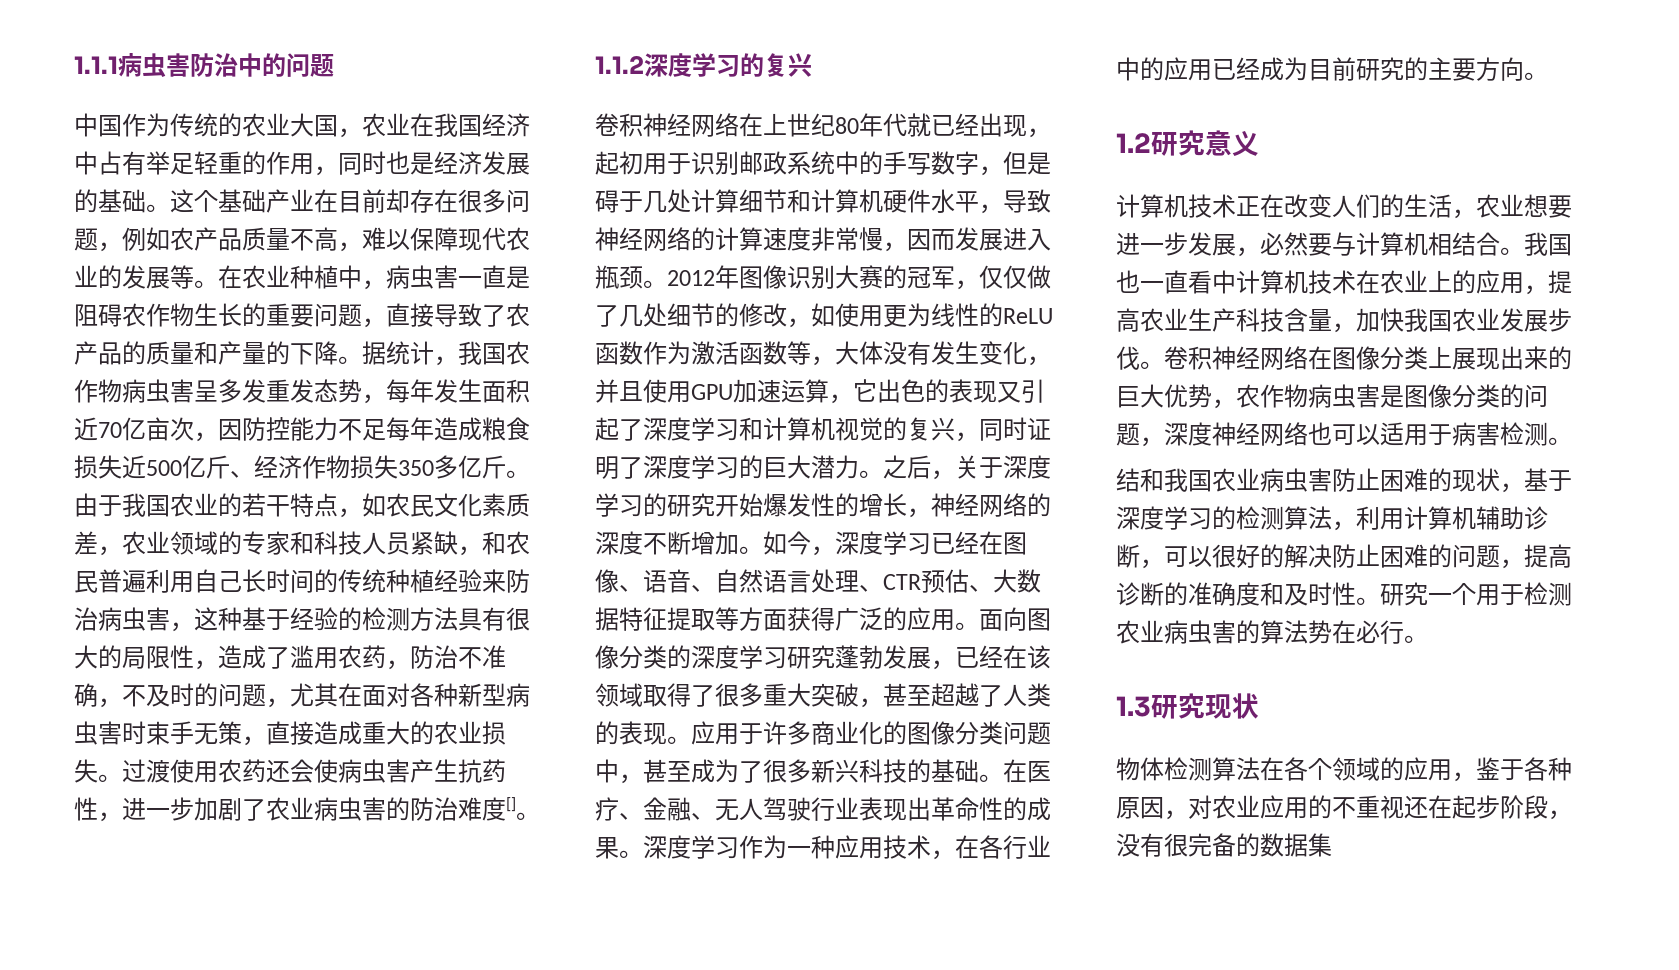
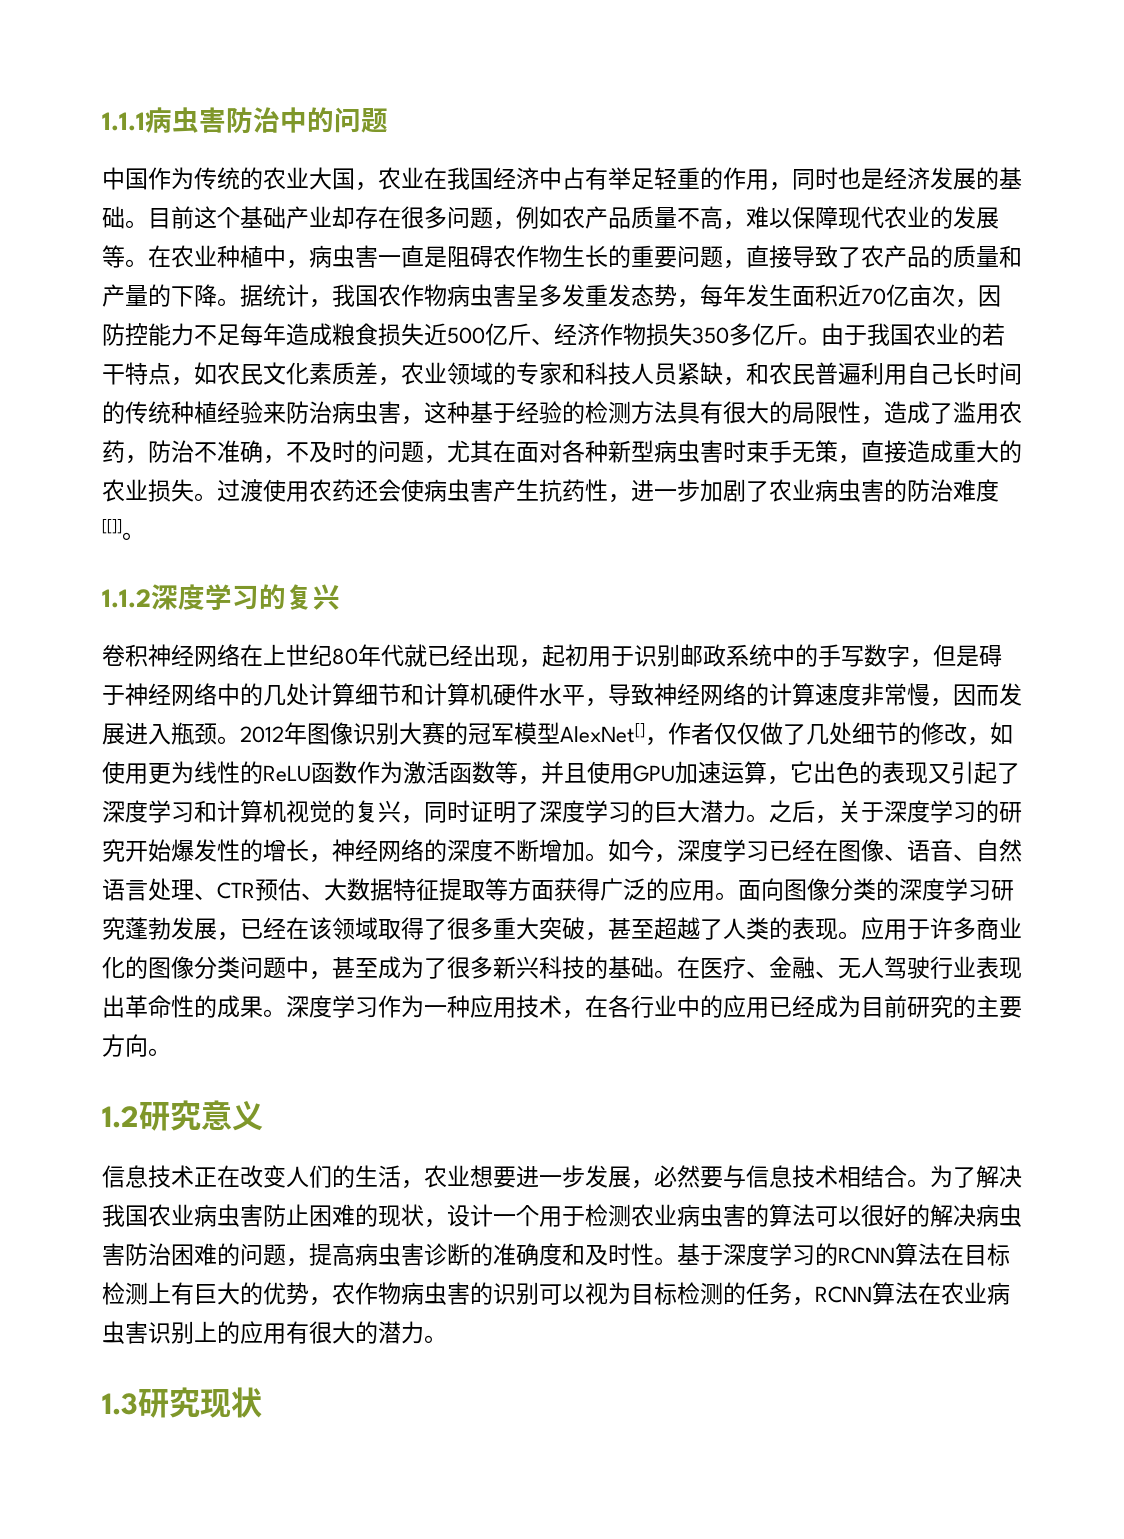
- 这个基础产业在目前却存在很多问题，例如农产品质量不高，难以保障现代农业的发展等。
+ 目前这个基础产业却存在很多问题，例如农产品质量不高，难以保障现代农业的发展等。
- 过渡使用农药还会使病虫害产生抗药性，进一步加剧了农业病虫害的防治难度[]。
+ 过渡使用农药还会使病虫害产生抗药性，进一步加剧了农业病虫害的防治难度[[]]。
- 卷积神经网络在上世纪80年代就已经出现，起初用于识别邮政系统中的手写数字，但是碍于几处计算细节和计算机硬件水平，导致神经网络的计算速度非常慢，因而发展进入瓶颈。
+ 卷积神经网络在上世纪80年代就已经出现，起初用于识别邮政系统中的手写数字，但是碍于神经网络中的几处计算细节和计算机硬件水平，导致神经网络的计算速度非常慢，因而发展进入瓶颈。
- 2012年图像识别大赛的冠军，仅仅做了几处细节的修改，如使用更为线性的ReLU函数作为激活函数等，大体没有发生变化，并且使用GPU加速运算，它出色的表现又引起了深度学习和计算机视觉的复兴，同时证明了深度学习的巨大潜力。
+ 2012年图像识别大赛的冠军模型AlexNet[]，作者仅仅做了几处细节的修改，如使用更为线性的ReLU函数作为激活函数等，并且使用GPU加速运算，它出色的表现又引起了深度学习和计算机视觉的复兴，同时证明了深度学习的巨大潜力。
- 计算机技术正在改变人们的生活，农业想要进一步发展，必然要与计算机相结合。我国也一直看中计算机技术在农业上的应用，提高农业生产科技含量，加快我国农业发展步伐。卷积神经网络在图像分类上展现出来的巨大优势，农作物病虫害是图像分类的问题，深度神经网络也可以适用于病害检测。
- 结和我国农业病虫害防止困难的现状，基于深度学习的检测算法，利用计算机辅助诊断，可以很好的解决防止困难的问题，提高诊断的准确度和及时性。研究一个用于检测农业病虫害的算法势在必行。
+ 信息技术正在改变人们的生活，农业想要进一步发展，必然要与信息技术相结合。为了解决我国农业病虫害防止困难的现状，设计一个用于检测农业病虫害的算法可以很好的解决病虫害防治困难的问题，提高病虫害诊断的准确度和及时性。基于深度学习的RCNN算法在目标检测上有巨大的优势，农作物病虫害的识别可以视为目标检测的任务，RCNN算法在农业病虫害识别上的应用有很大的潜力。
  1.3研究现状
- 物体检测算法在各个领域的应用，鉴于各种原因，对农业应用的不重视还在起步阶段，没有很完备的数据集

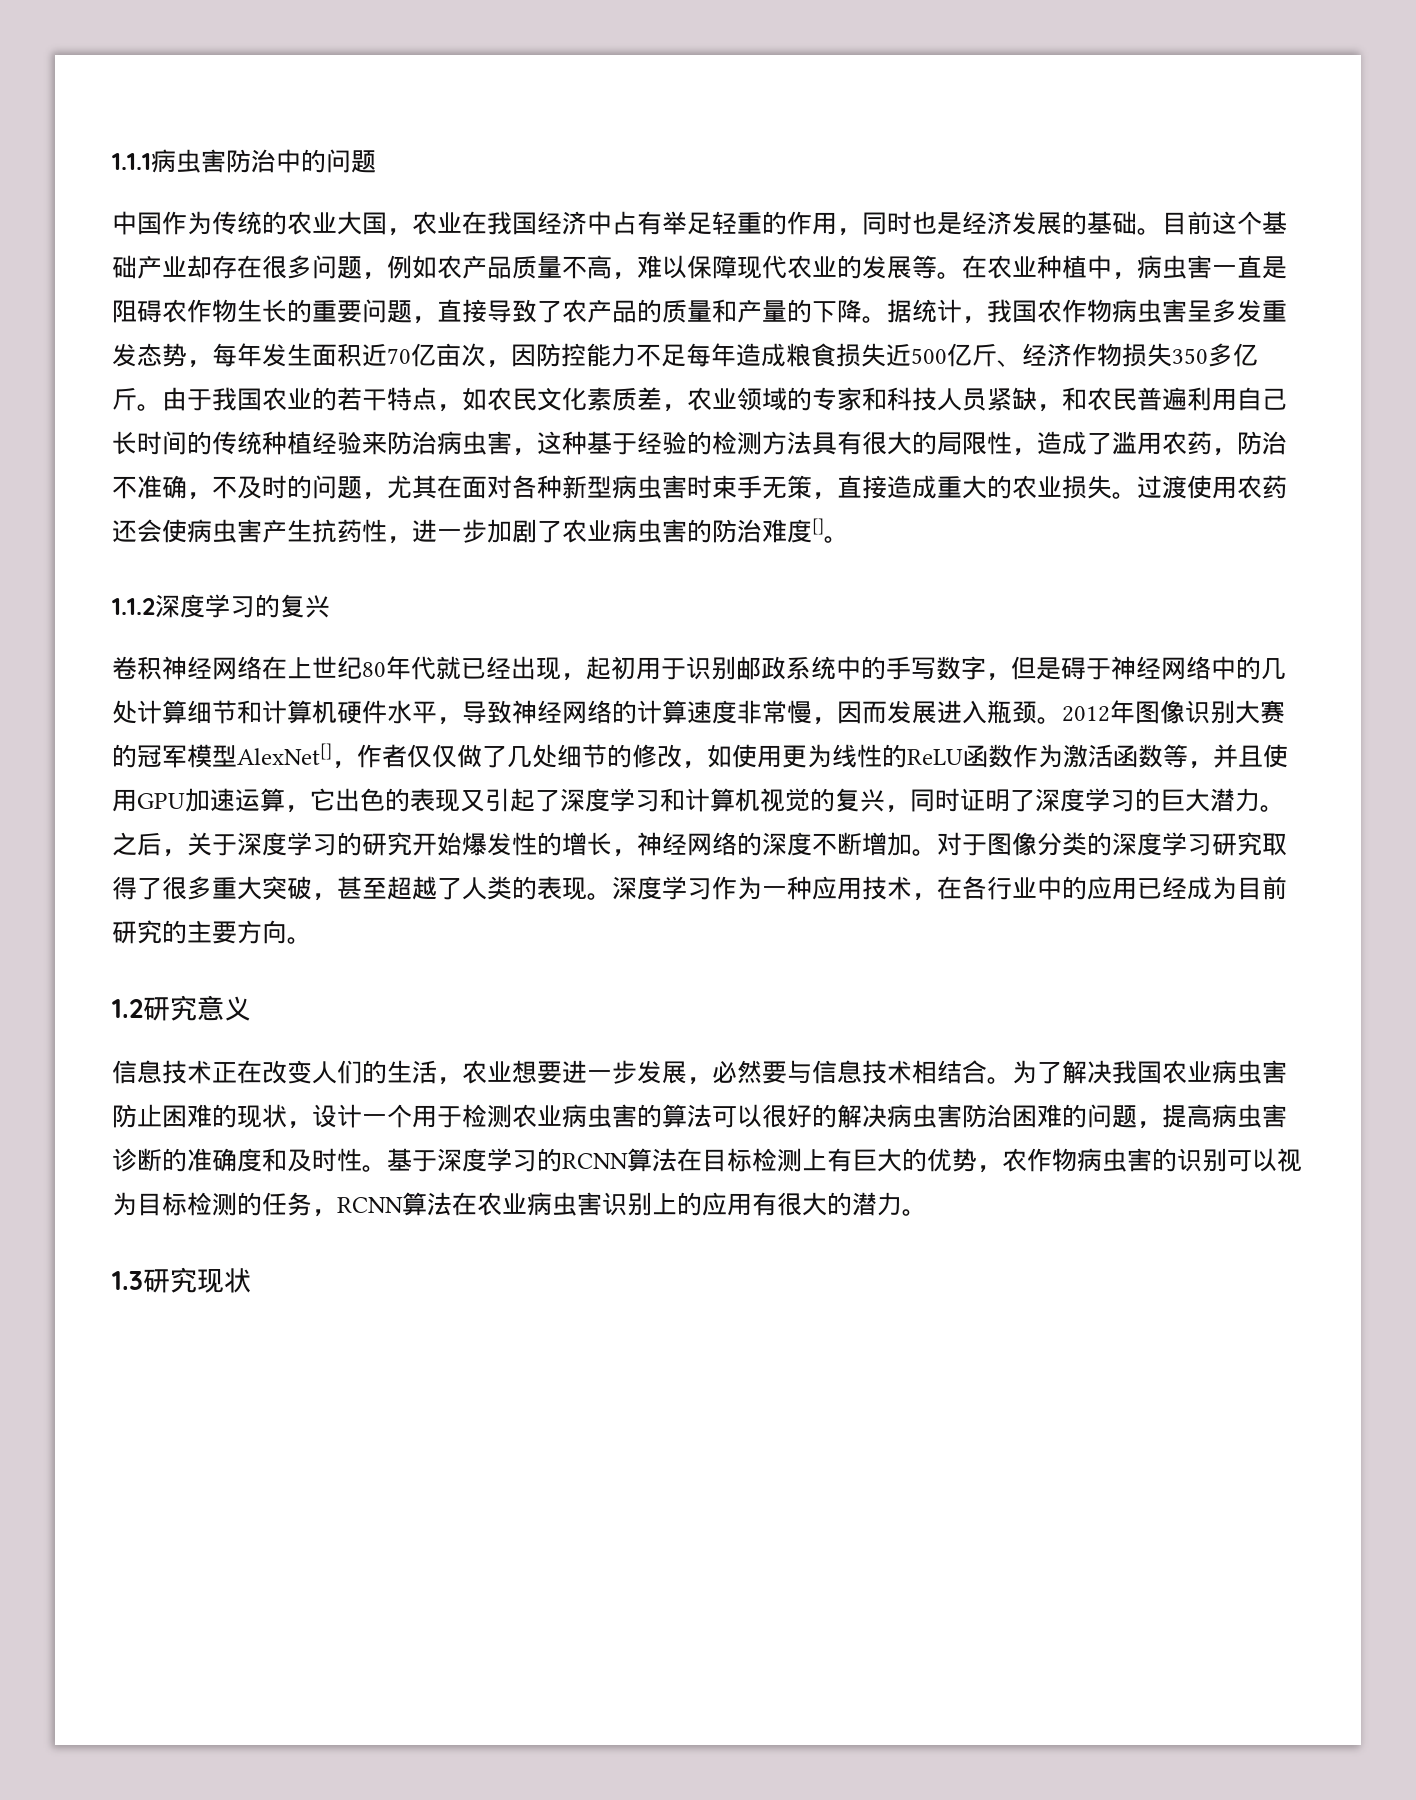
- 过渡使用农药还会使病虫害产生抗药性，进一步加剧了农业病虫害的防治难度[[]]。
+ 过渡使用农药还会使病虫害产生抗药性，进一步加剧了农业病虫害的防治难度[]。
- 如今，深度学习已经在图像、语音、自然语言处理、CTR预估、大数据特征提取等方面获得广泛的应用。面向图像分类的深度学习研究蓬勃发展，已经在该领域取得了很多重大突破，甚至超越了人类的表现。
+ 对于图像分类的深度学习研究取得了很多重大突破，甚至超越了人类的表现。
- 应用于许多商业化的图像分类问题中，甚至成为了很多新兴科技的基础。在医疗、金融、无人驾驶行业表现出革命性的成果。

